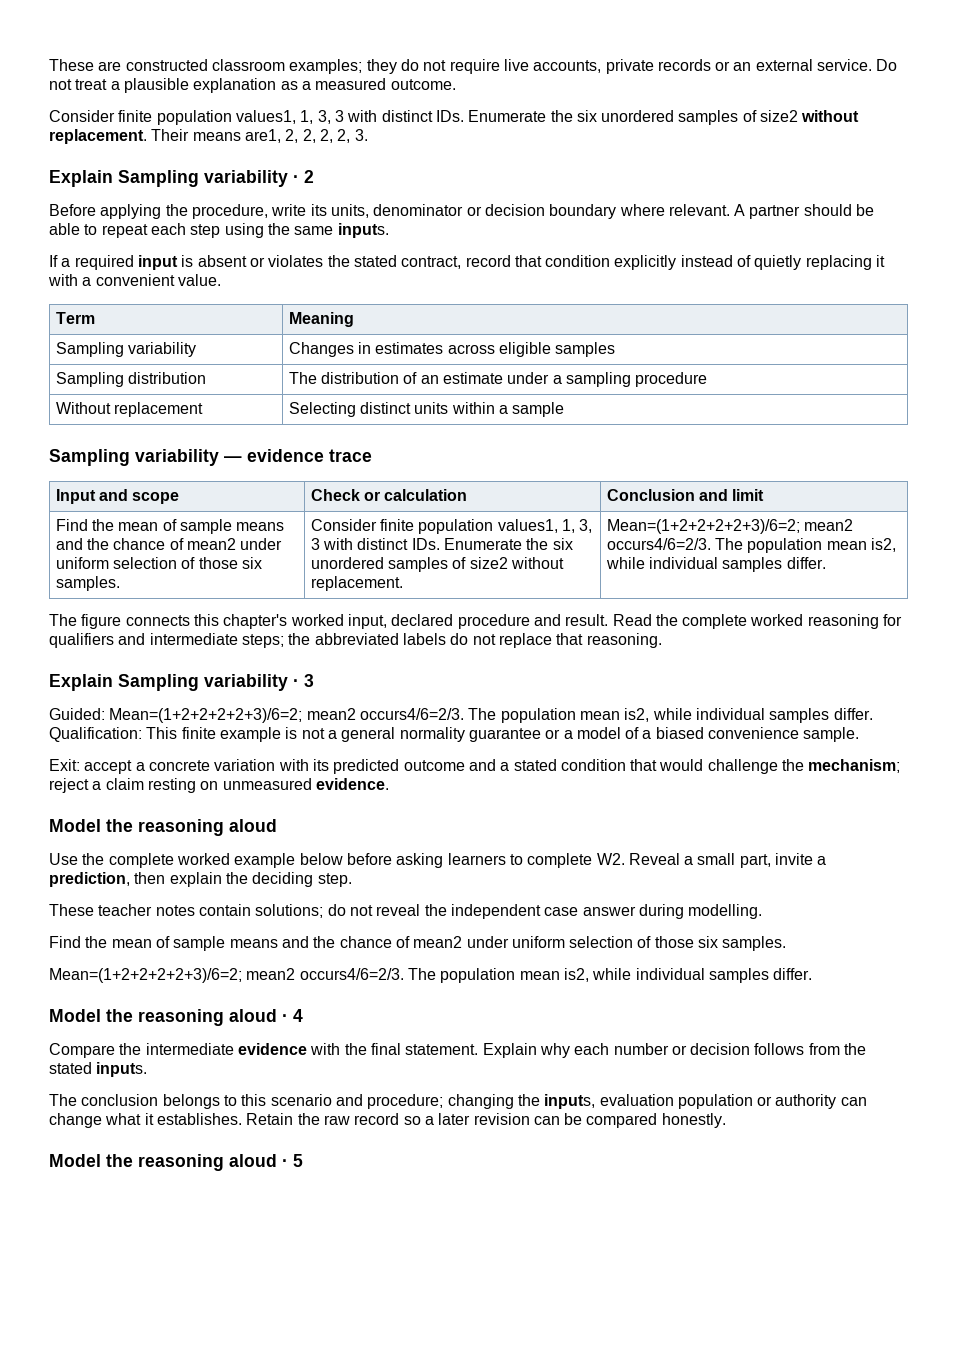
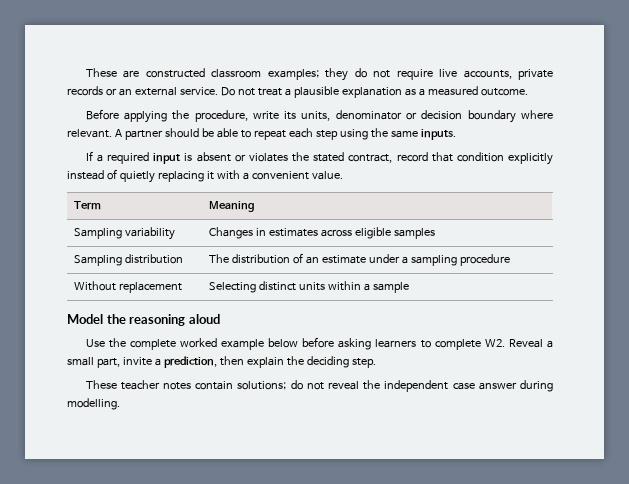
- Consider finite population values1, 1, 3, 3 with distinct IDs. Enumerate the six unordered samples of size2 without replacement. Their means are1, 2, 2, 2, 2, 3.
- Explain Sampling variability · 2
- Sampling variability — evidence trace
- Input and scope | Check or calculation | Conclusion and limit
- Find the mean of sample means and the chance of mean2 under uniform selection of those six samples. | Consider finite population values1, 1, 3, 3 with distinct IDs. Enumerate the six unordered samples of size2 without replacement. | Mean=(1+2+2+2+2+3)/6=2; mean2 occurs4/6=2/3. The population mean is2, while individual samples differ.
- The figure connects this chapter's worked input, declared procedure and result. Read the complete worked reasoning for qualifiers and intermediate steps; the abbreviated labels do not replace that reasoning.
- Explain Sampling variability · 3
- Guided: Mean=(1+2+2+2+2+3)/6=2; mean2 occurs4/6=2/3. The population mean is2, while individual samples differ. Qualification: This finite example is not a general normality guarantee or a model of a biased convenience sample.
- Exit: accept a concrete variation with its predicted outcome and a stated condition that would challenge the mechanism; reject a claim resting on unmeasured evidence.
  These teacher notes contain solutions; do not reveal the independent case answer during modelling.
- Find the mean of sample means and the chance of mean2 under uniform selection of those six samples.
- Mean=(1+2+2+2+2+3)/6=2; mean2 occurs4/6=2/3. The population mean is2, while individual samples differ.
- Model the reasoning aloud · 4
- Compare the intermediate evidence with the final statement. Explain why each number or decision follows from the stated inputs.
- The conclusion belongs to this scenario and procedure; changing the inputs, evaluation population or authority can change what it establishes. Retain the raw record so a later revision can be compared honestly.
- Model the reasoning aloud · 5

